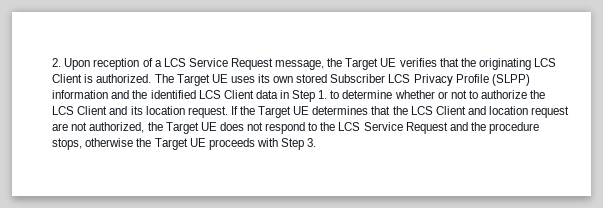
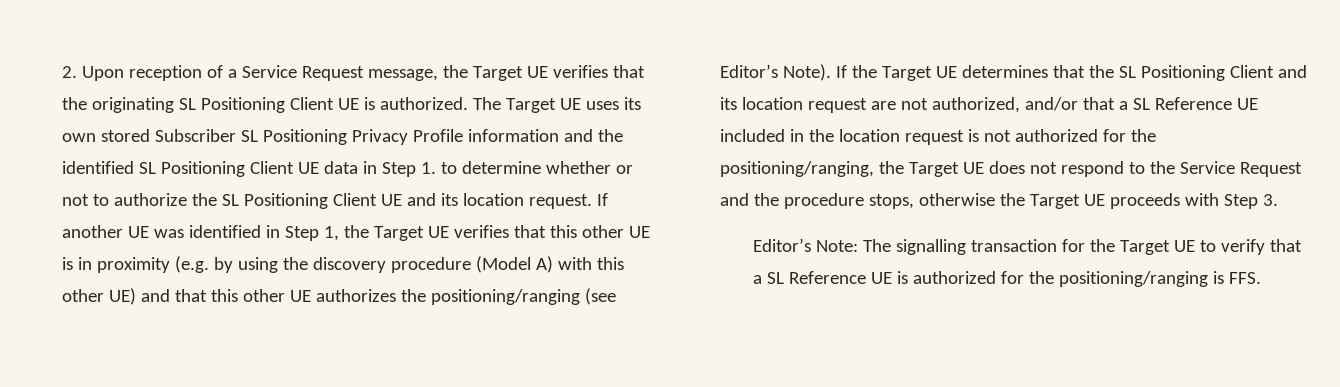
- 2. Upon reception of a LCS Service Request message, the Target UE verifies that the originating LCS Client is authorized.
+ 2. Upon reception of a Service Request message, the Target UE verifies that the originating SL Positioning Client UE is authorized.
- The Target UE uses its own stored Subscriber LCS Privacy Profile (SLPP) information and the identified LCS Client data in Step 1. to determine whether or not to authorize the LCS Client and its location request.
+ The Target UE uses its own stored Subscriber SL Positioning Privacy Profile information and the identified SL Positioning Client UE data in Step 1. to determine whether or not to authorize the SL Positioning Client UE and its location request.
- If the Target UE determines that the LCS Client and location request are not authorized, the Target UE does not respond to the LCS Service Request and the procedure stops, otherwise the Target UE proceeds with Step 3.
+ If another UE was identified in Step 1, the Target UE verifies that this other UE is in proximity (e.g. by using the discovery procedure (Model A) with this other UE) and that this other UE authorizes the positioning/ranging (see Editor’s Note). If the Target UE determines that the SL Positioning Client and its location request are not authorized, and/or that a SL Reference UE included in the location request is not authorized for the positioning/ranging, the Target UE does not respond to the Service Request and the procedure stops, otherwise the Target UE proceeds with Step 3.
+ Editor’s Note: The signalling transaction for the Target UE to verify that a SL Reference UE is authorized for the positioning/ranging is FFS.

